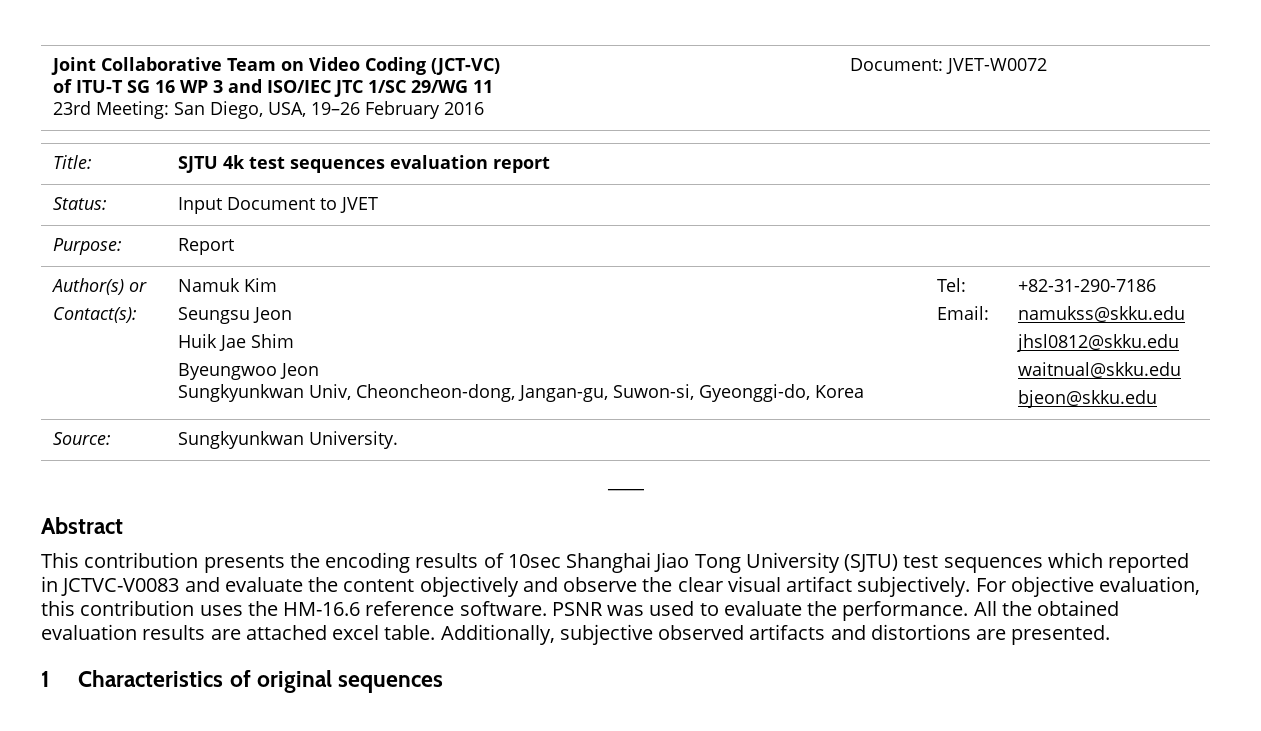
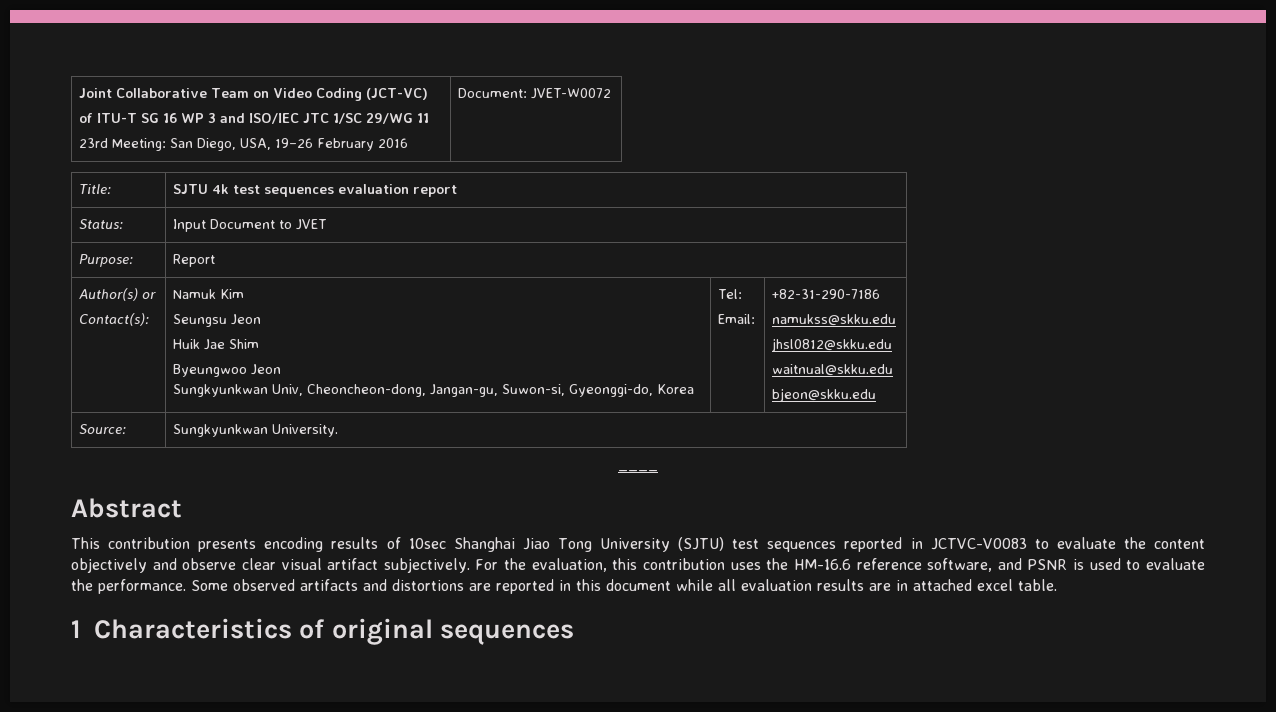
- This contribution presents the encoding results of 10sec Shanghai Jiao Tong University (SJTU) test sequences which reported in JCTVC-V0083 and evaluate the content objectively and observe the clear visual artifact subjectively.
+ This contribution presents encoding results of 10sec Shanghai Jiao Tong University (SJTU) test sequences reported in JCTVC-V0083 to evaluate the content objectively and observe clear visual artifact subjectively.
- For objective evaluation, this contribution uses the HM-16.6 reference software. PSNR was used to evaluate the performance.
+ For the evaluation, this contribution uses the HM-16.6 reference software, and PSNR is used to evaluate the performance.
- All the obtained evaluation results are attached excel table. Additionally, subjective observed artifacts and distortions are presented.
+ Some observed artifacts and distortions are reported in this document while all evaluation results are in attached excel table.

